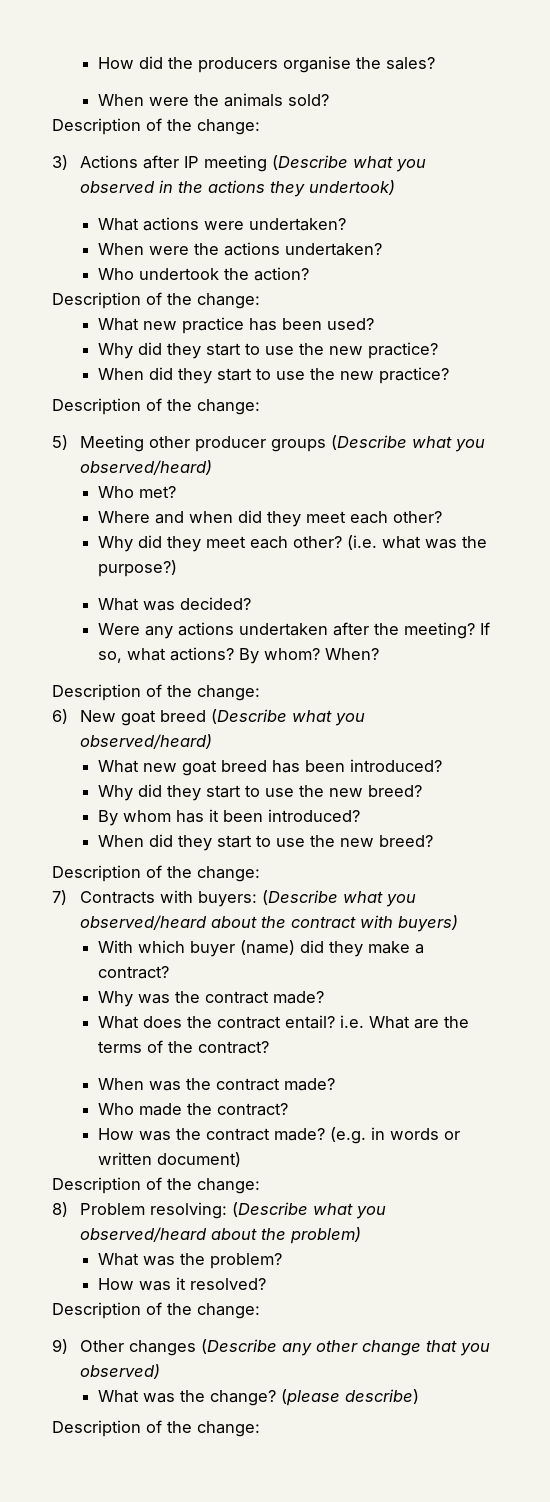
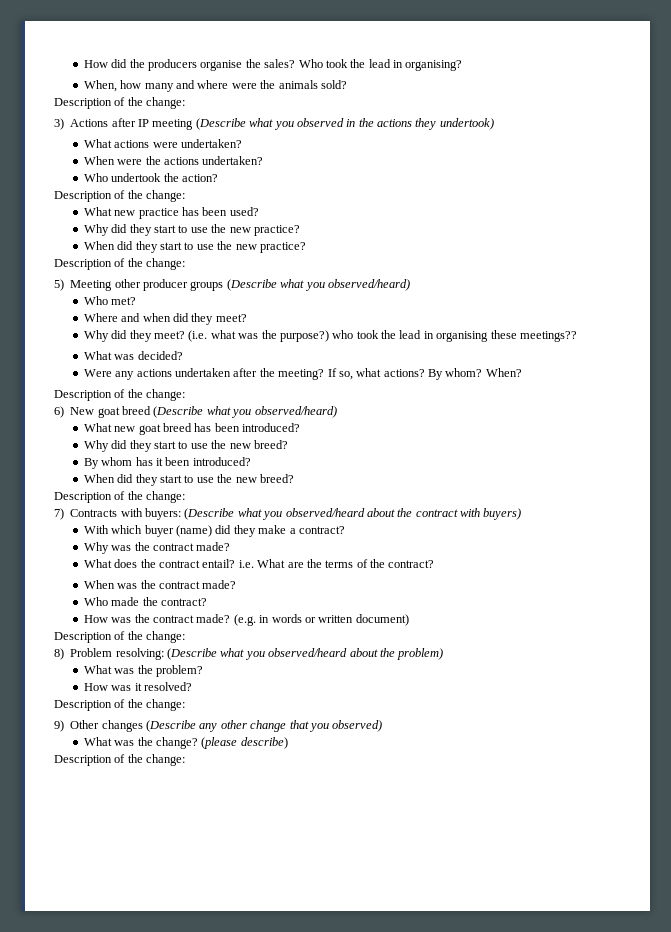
- How did the producers organise the sales?
- When were the animals sold?
+ How did the producers organise the sales? Who took the lead in organising?
+ When, how many and where were the animals sold?
- Where and when did they meet each other?
- Why did they meet each other?
+ Where and when did they meet?
+ Why did they meet?
- (i.e. what was the purpose?)
+ (i.e. what was the purpose?) who took the lead in organising these meetings??

